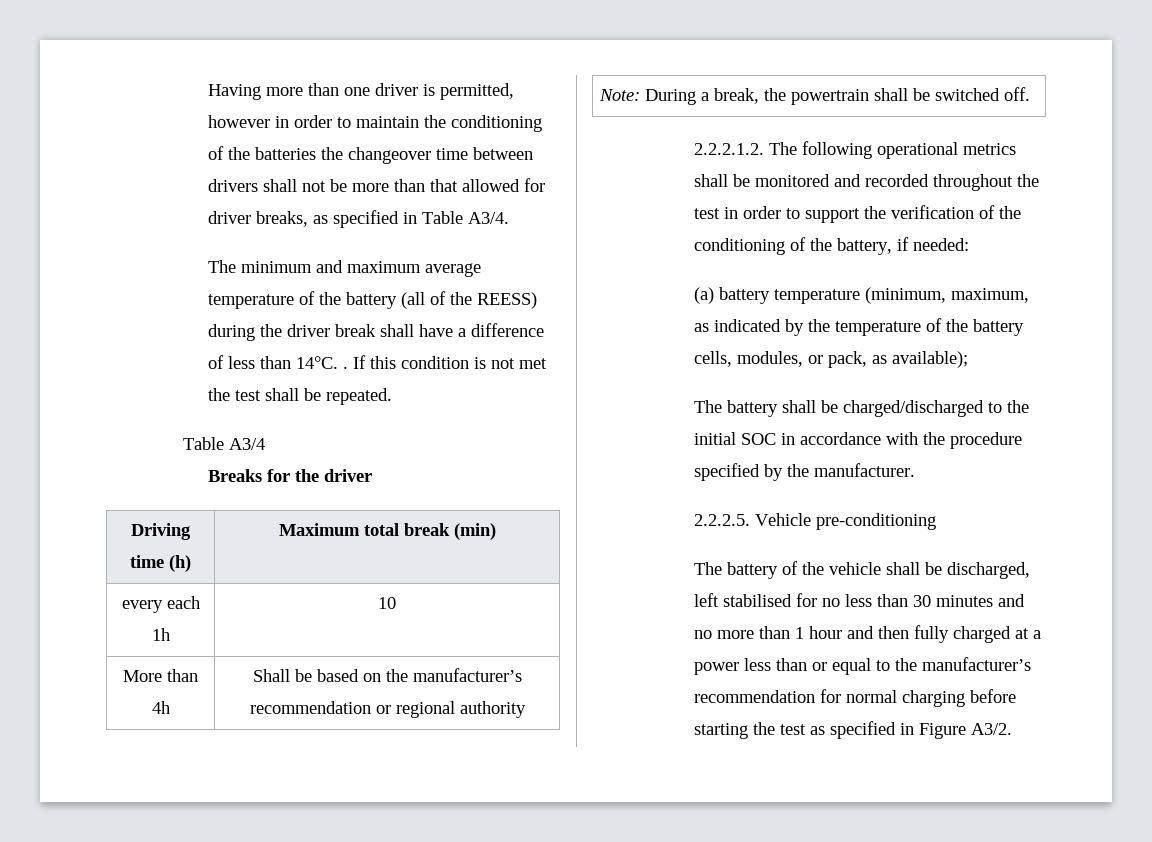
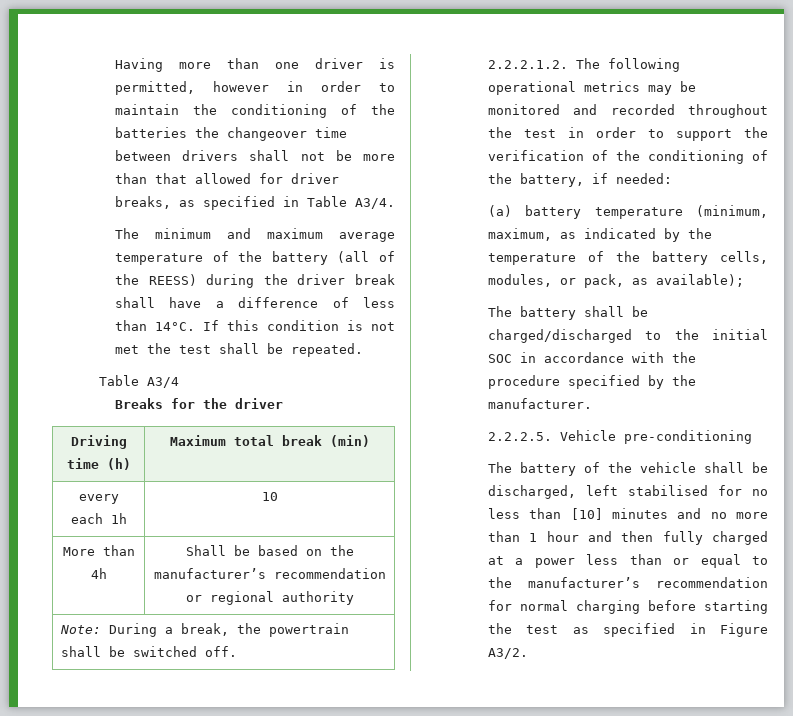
- The minimum and maximum average temperature of the battery (all of the REESS) during the driver break shall have a difference of less than 14°C. .
+ The minimum and maximum average temperature of the battery (all of the REESS) during the driver break shall have a difference of less than 14°C.
- 2.2.2.1.2. The following operational metrics shall be monitored and recorded throughout the test in order to support the verification of the conditioning of the battery, if needed:
+ 2.2.2.1.2. The following operational metrics may be monitored and recorded throughout the test in order to support the verification of the conditioning of the battery, if needed:
- The battery of the vehicle shall be discharged, left stabilised for no less than 30 minutes and no more than 1 hour and then fully charged at a power less than or equal to the manufacturer’s recommendation for normal charging before starting the test as specified in Figure A3/2.
+ The battery of the vehicle shall be discharged, left stabilised for no less than [10] minutes and no more than 1 hour and then fully charged at a power less than or equal to the manufacturer’s recommendation for normal charging before starting the test as specified in Figure A3/2.

